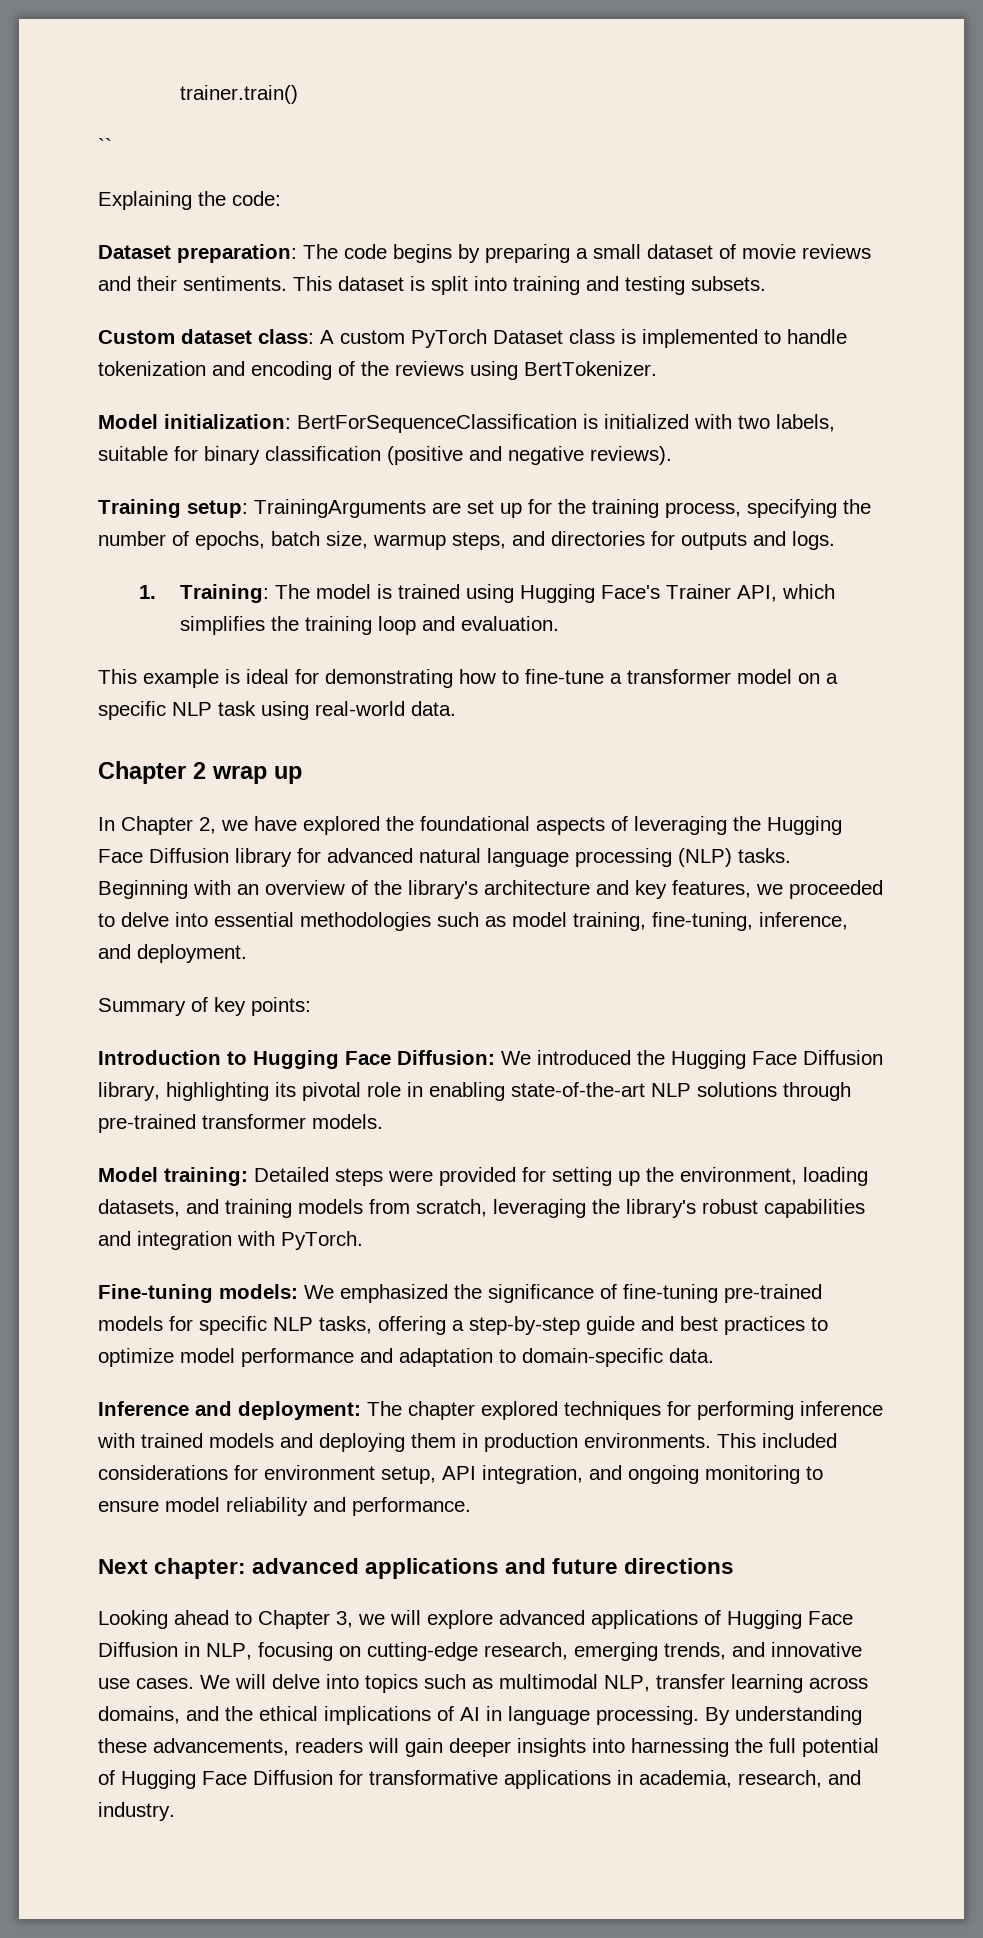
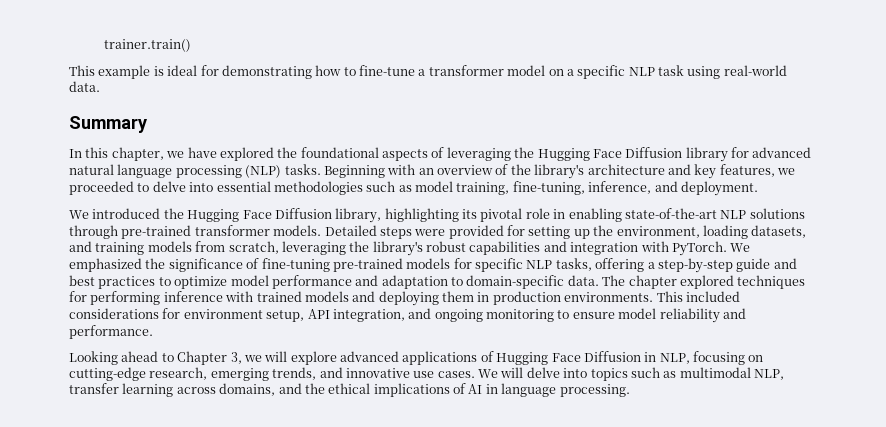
- ``
- Explaining the code:
- Dataset preparation: The code begins by preparing a small dataset of movie reviews and their sentiments. This dataset is split into training and testing subsets.
- Custom dataset class: A custom PyTorch Dataset class is implemented to handle tokenization and encoding of the reviews using BertTokenizer.
- Model initialization: BertForSequenceClassification is initialized with two labels, suitable for binary classification (positive and negative reviews).
- Training setup: TrainingArguments are set up for the training process, specifying the number of epochs, batch size, warmup steps, and directories for outputs and logs.
- 1. Training: The model is trained using Hugging Face's Trainer API, which simplifies the training loop and evaluation.
- Chapter 2 wrap up
+ Summary
- In Chapter 2, we have explored the foundational aspects of leveraging the Hugging Face Diffusion library for advanced natural language processing (NLP) tasks.
+ In this chapter, we have explored the foundational aspects of leveraging the Hugging Face Diffusion library for advanced natural language processing (NLP) tasks.
- Summary of key points:
- Introduction to Hugging Face Diffusion: We introduced the Hugging Face Diffusion library, highlighting its pivotal role in enabling state-of-the-art NLP solutions through pre-trained transformer models.
- Model training: Detailed steps were provided for setting up the environment, loading datasets, and training models from scratch, leveraging the library's robust capabilities and integration with PyTorch.
- Fine-tuning models:
+ We introduced the Hugging Face Diffusion library, highlighting its pivotal role in enabling state-of-the-art NLP solutions through pre-trained transformer models. Detailed steps were provided for setting up the environment, loading datasets, and training models from scratch, leveraging the library's robust capabilities and integration with PyTorch.
- We emphasized the significance of fine-tuning pre-trained models for specific NLP tasks, offering a step-by-step guide and best practices to optimize model performance and adaptation to domain-specific data.
- Inference and deployment: The chapter explored techniques for performing inference with trained models and deploying them in production environments.
+ We emphasized the significance of fine-tuning pre-trained models for specific NLP tasks, offering a step-by-step guide and best practices to optimize model performance and adaptation to domain-specific data. The chapter explored techniques for performing inference with trained models and deploying them in production environments.
- Next chapter: advanced applications and future directions
- By understanding these advancements, readers will gain deeper insights into harnessing the full potential of Hugging Face Diffusion for transformative applications in academia, research, and industry.

